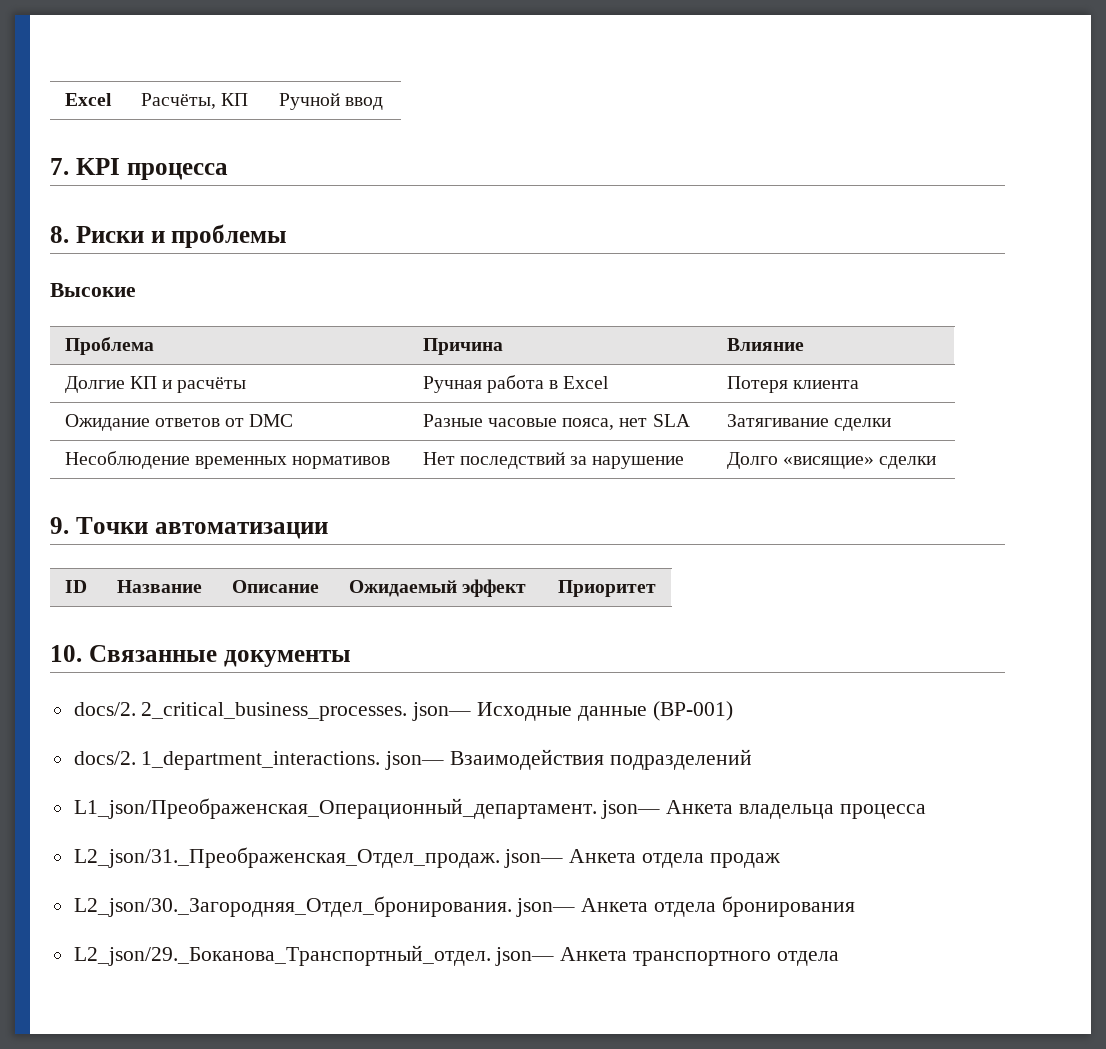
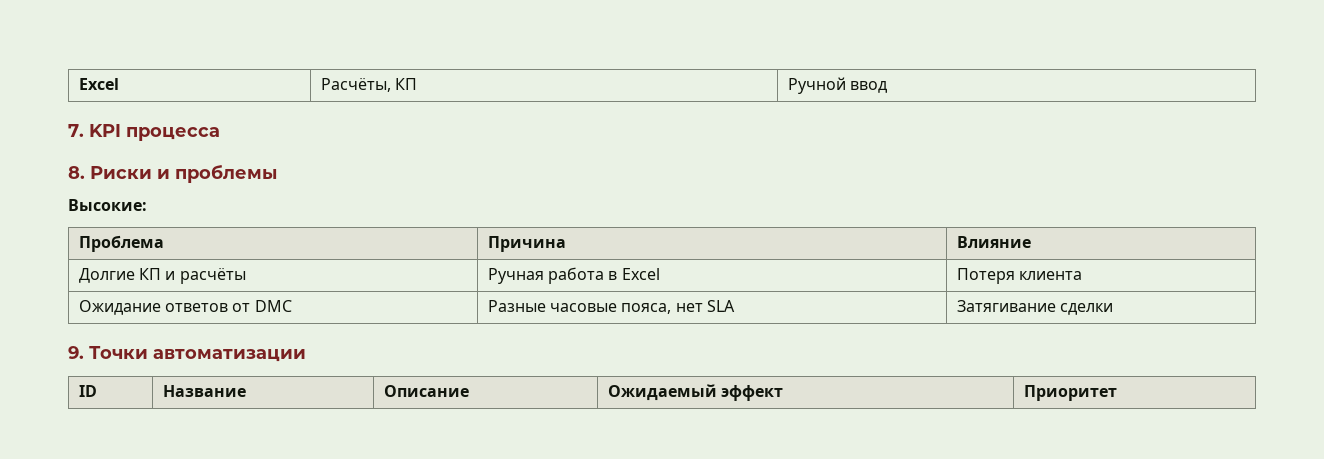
- Высокие
+ Высокие:
- Несоблюдение временных нормативов | Нет последствий за нарушение | Долго «висящие» сделки
- 10. Связанные документы
- docs/2. 2_critical_business_processes. json— Исходные данные (BP-001)
- docs/2. 1_department_interactions. json— Взаимодействия подразделений
- L1_json/Преображенская_Операционный_департамент. json— Анкета владельца процесса
- L2_json/31._Преображенская_Отдел_продаж. json— Анкета отдела продаж
- L2_json/30._Загородняя_Отдел_бронирования. json— Анкета отдела бронирования
- L2_json/29._Боканова_Транспортный_отдел. json— Анкета транспортного отдела

